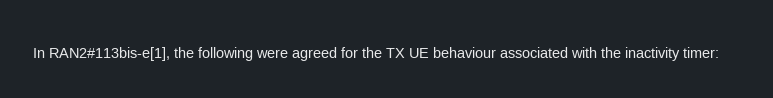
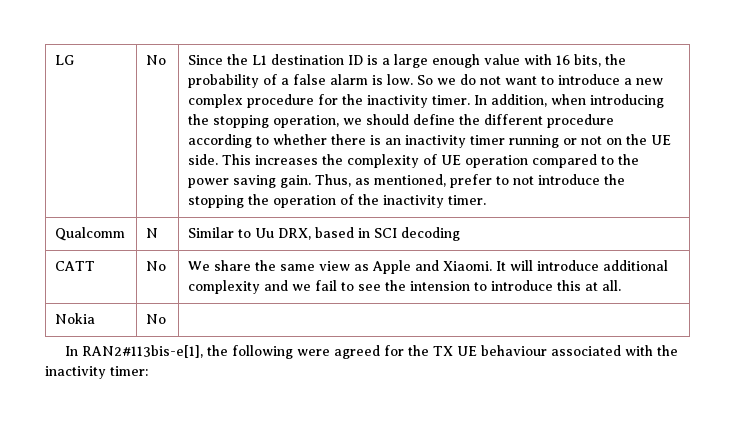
+ LG | No | Since the L1 destination ID is a large enough value with 16 bits, the probability of a false alarm is low. So we do not want to introduce a new complex procedure for the inactivity timer. In addition, when introducing the stopping operation, we should define the different procedure according to whether there is an inactivity timer running or not on the UE side. This increases the complexity of UE operation compared to the power saving gain. Thus, as mentioned, prefer to not introduce the stopping the operation of the inactivity timer.
+ Qualcomm | N | Similar to Uu DRX, based in SCI decoding
+ CATT | No | We share the same view as Apple and Xiaomi. It will introduce additional complexity and we fail to see the intension to introduce this at all.
+ Nokia | No |

